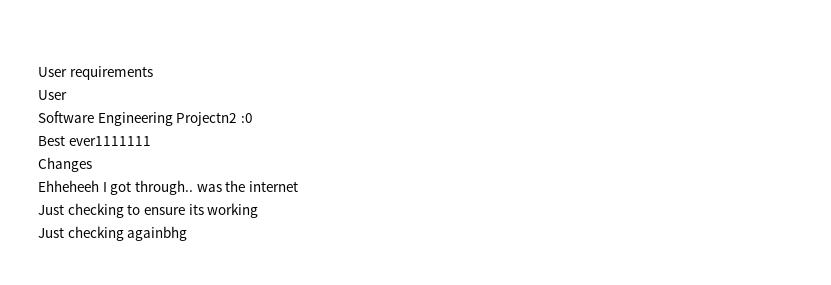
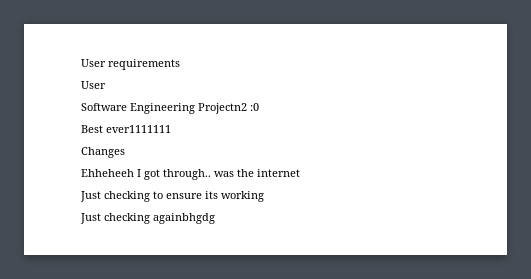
- Just checking againbhg
+ Just checking againbhgdg

